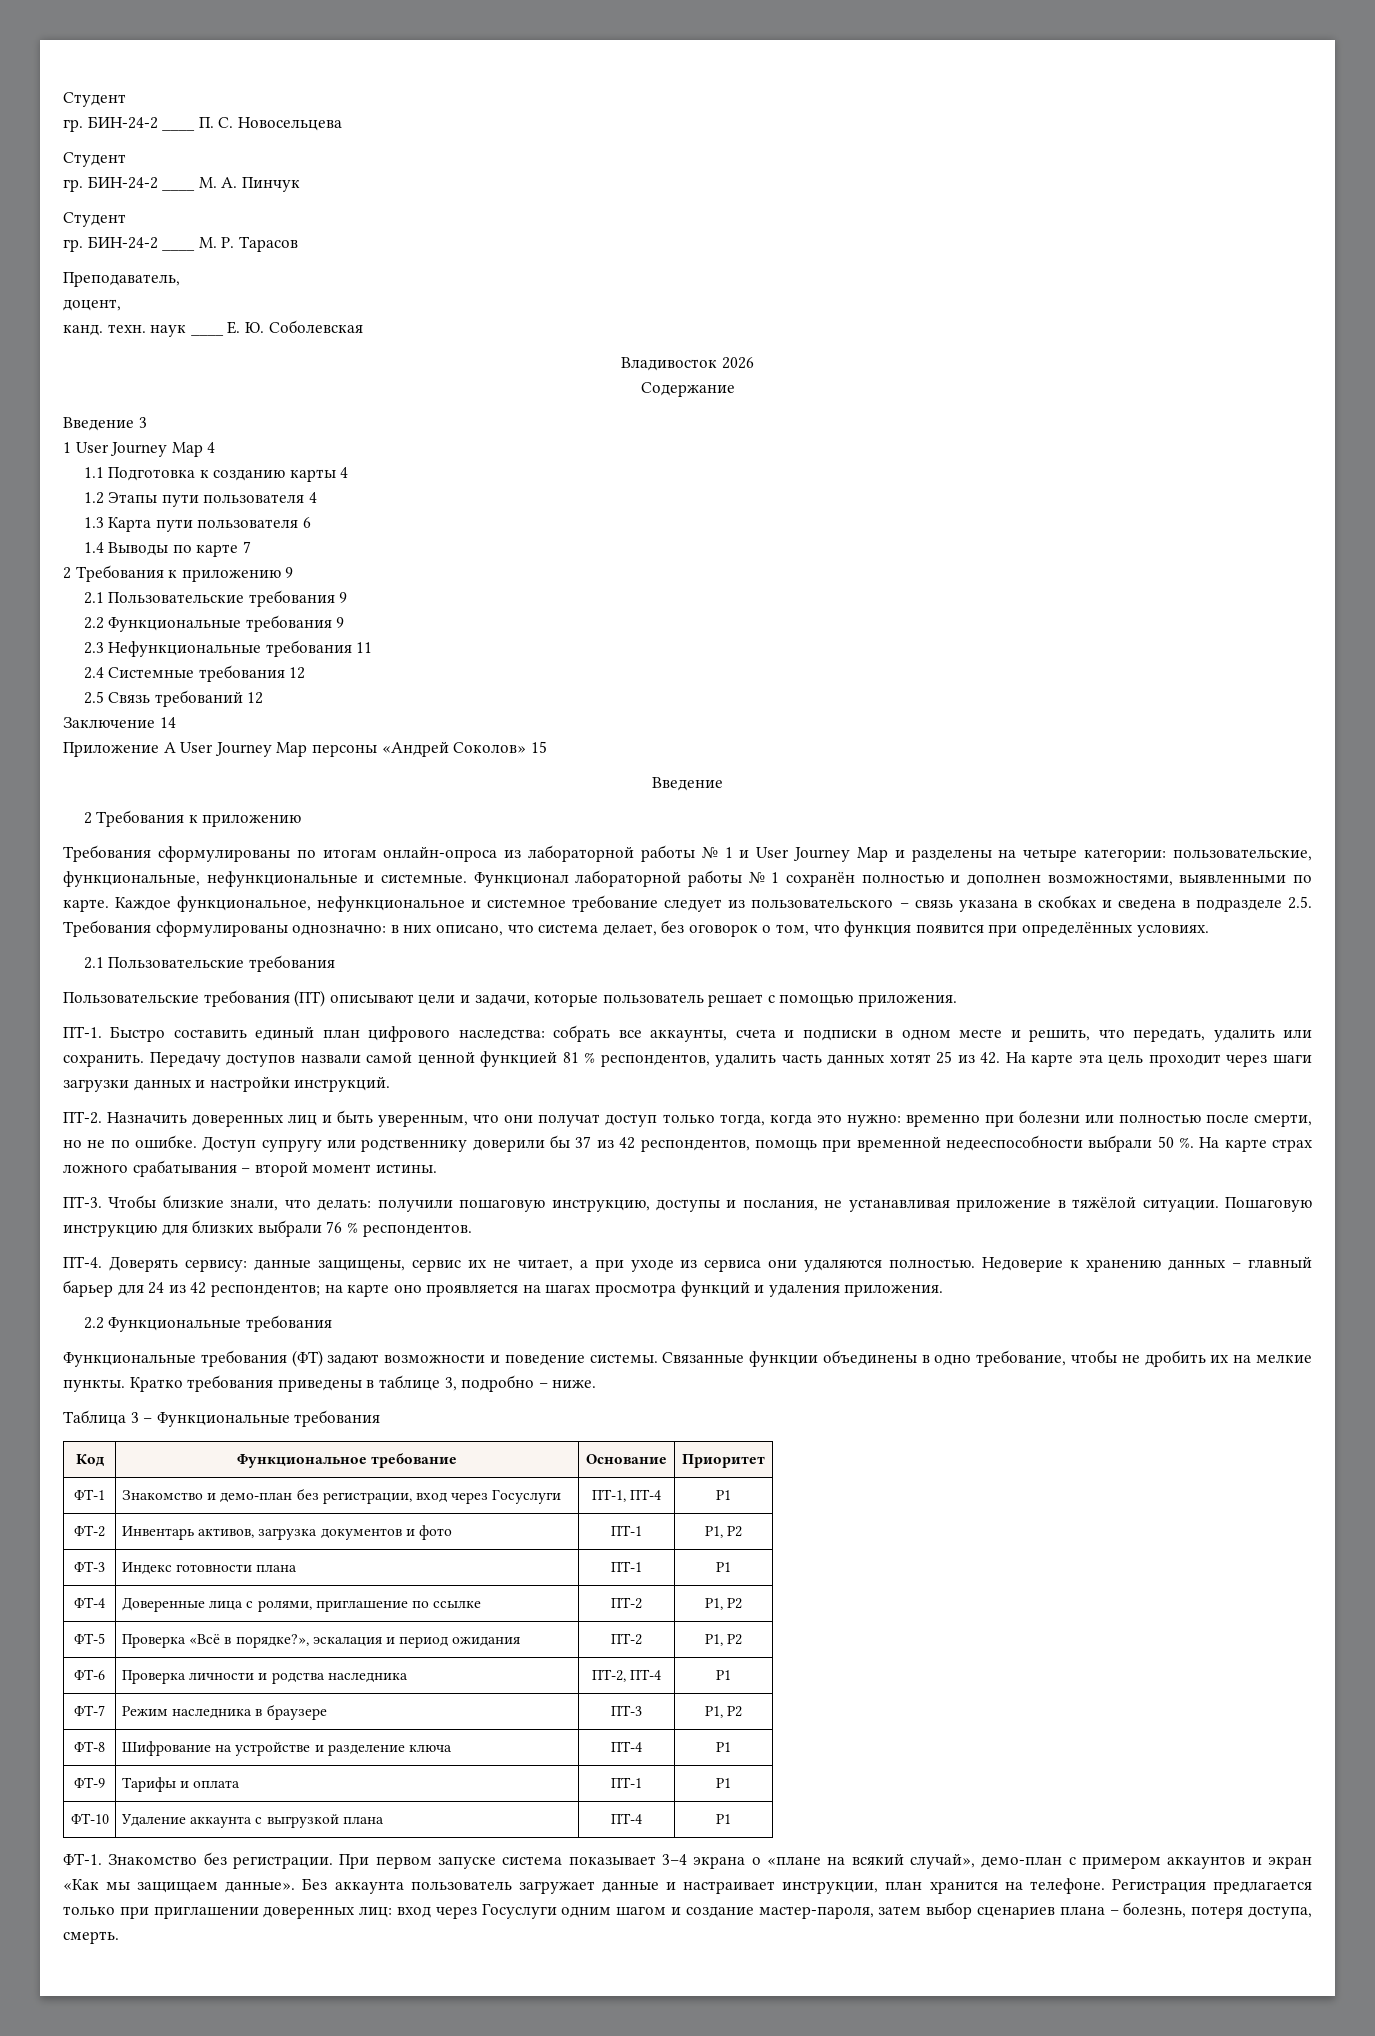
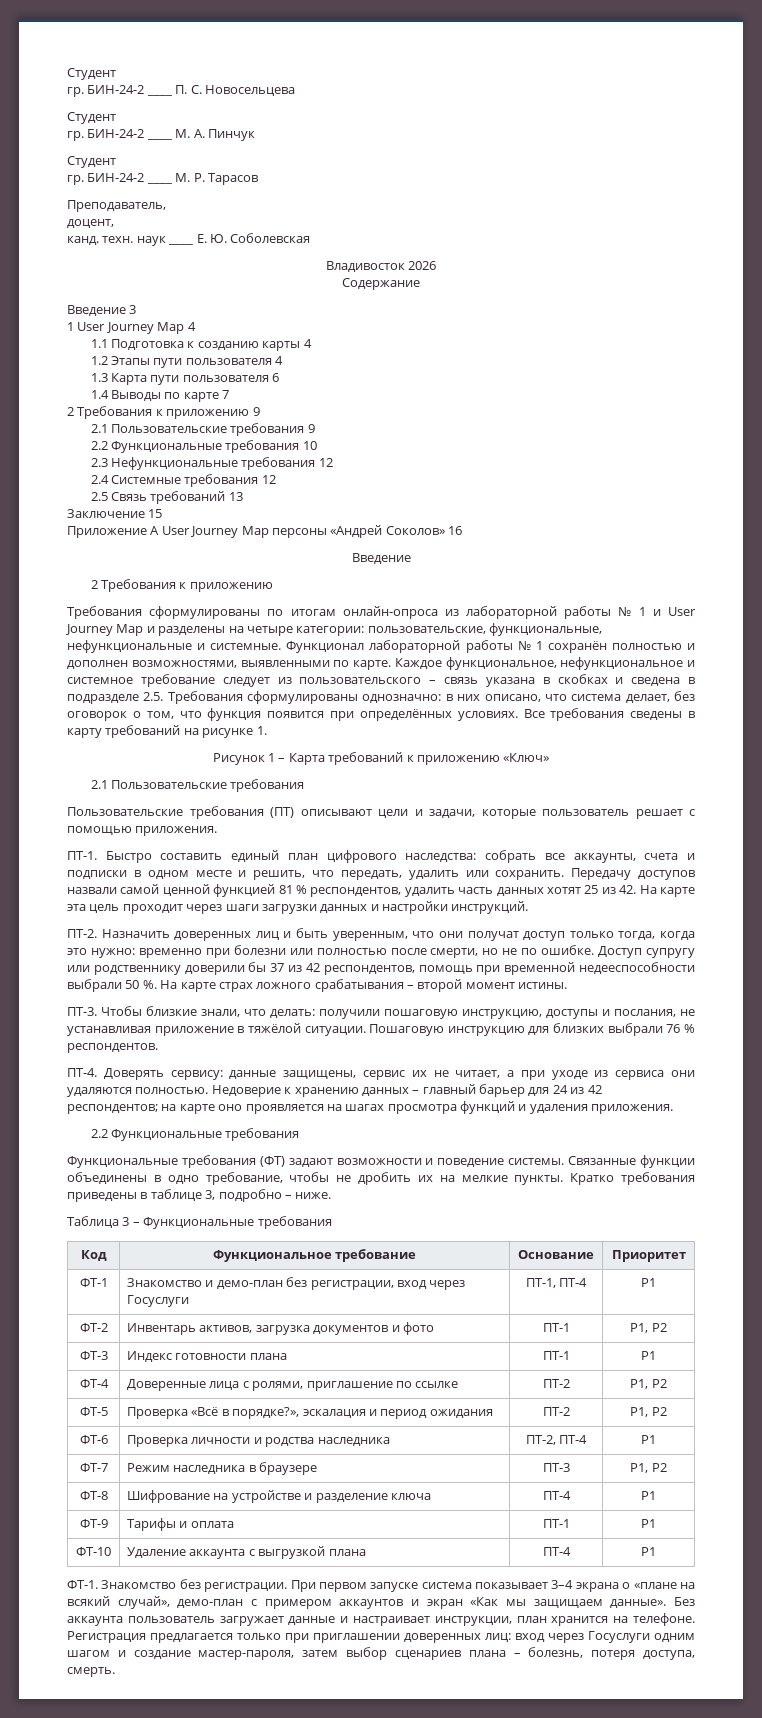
- 2.2 Функциональные требования 9
+ 2.2 Функциональные требования 10
- 2.3 Нефункциональные требования 11
+ 2.3 Нефункциональные требования 12
- 2.5 Связь требований 12
+ 2.5 Связь требований 13
- Заключение 14
+ Заключение 15
- Приложение А User Journey Map персоны «Андрей Соколов» 15
+ Приложение А User Journey Map персоны «Андрей Соколов» 16
+ Все требования сведены в карту требований на рисунке 1.
+ Рисунок 1 – Карта требований к приложению «Ключ»

